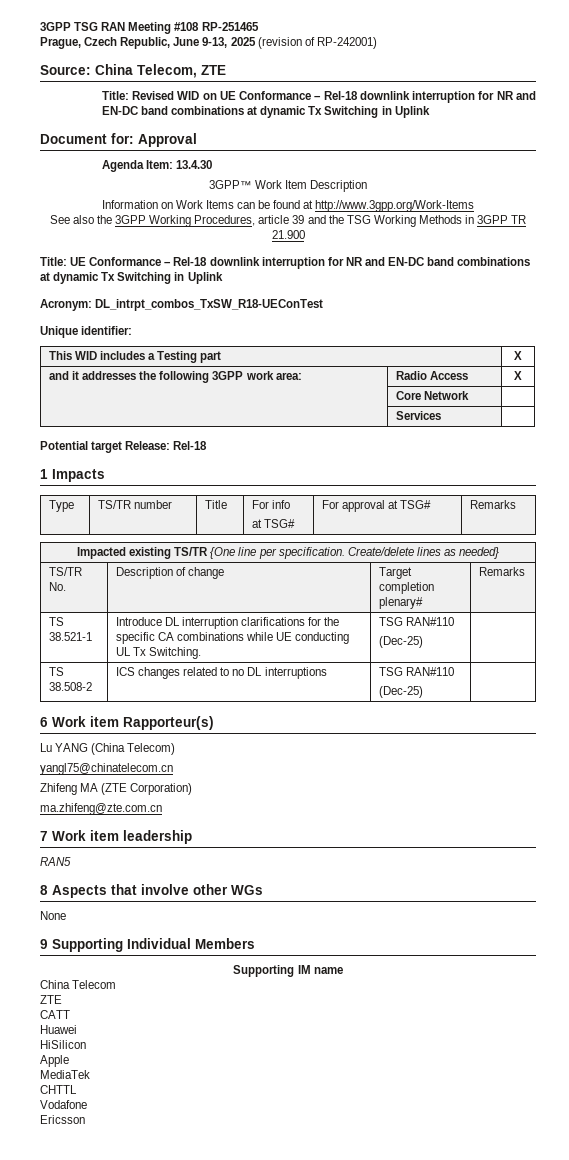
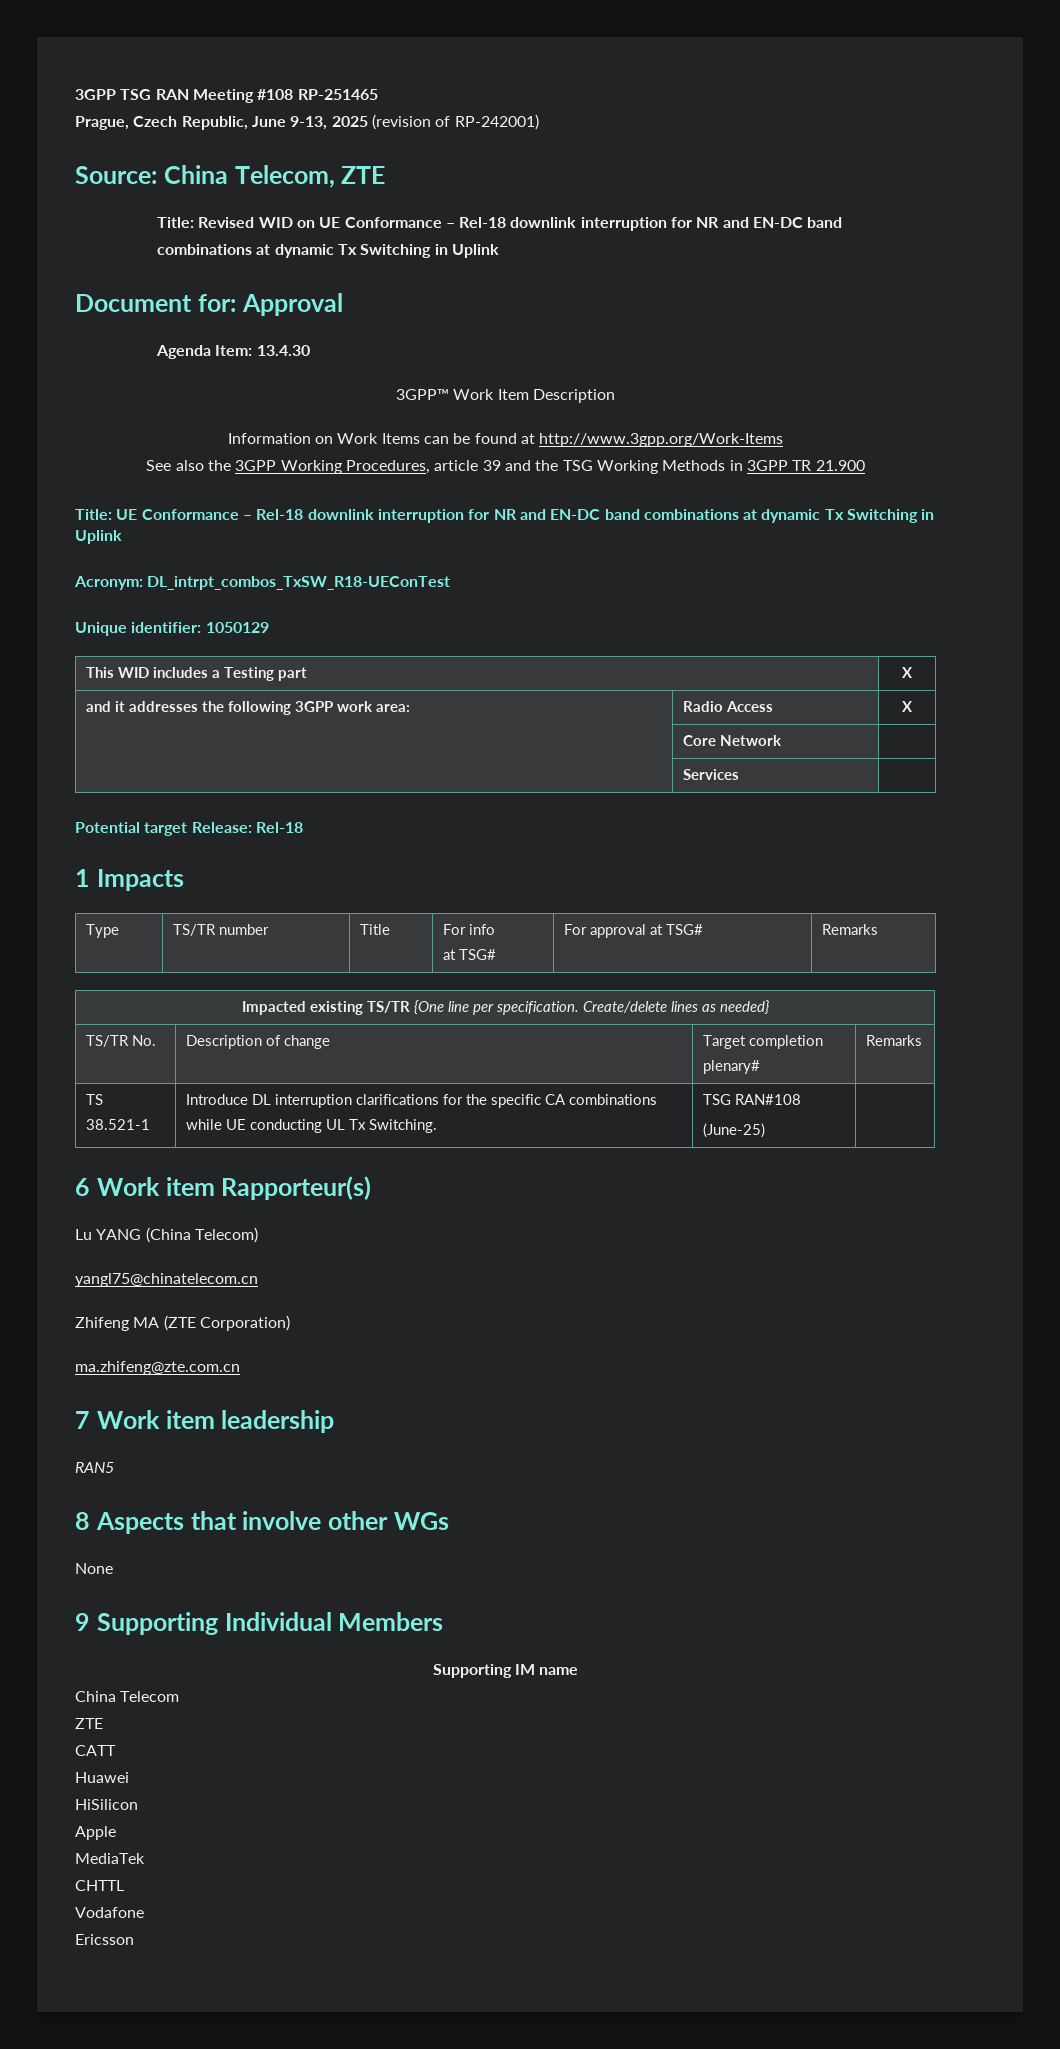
- Unique identifier:
+ Unique identifier: 1050129
- TS 38.521-1 | Introduce DL interruption clarifications for the specific CA combinations while UE conducting UL Tx Switching. | TSG RAN#110
- (Dec-25) |
- TS 38.508-2 | ICS changes related to no DL interruptions | TSG RAN#110
- (Dec-25) |
+ TS 38.521-1 | Introduce DL interruption clarifications for the specific CA combinations while UE conducting UL Tx Switching. | TSG RAN#108
+ (June-25) |

